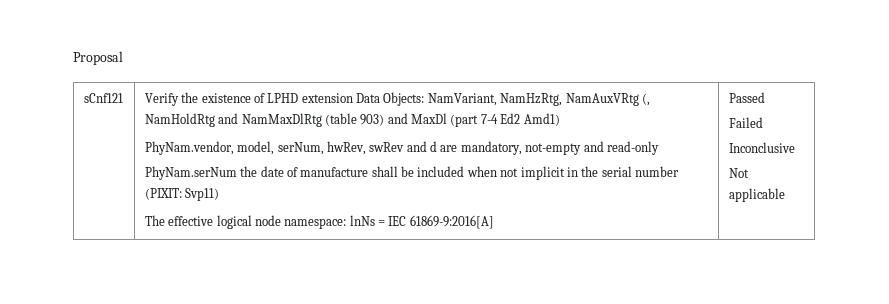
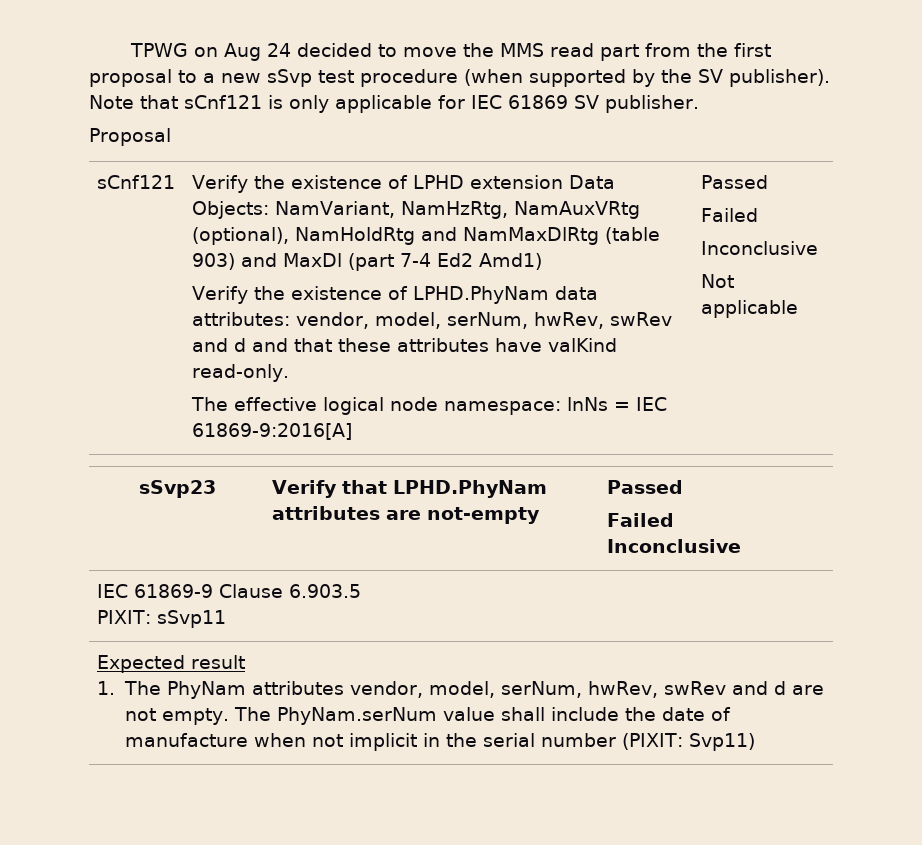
+ TPWG on Aug 24 decided to move the MMS read part from the first proposal to a new sSvp test procedure (when supported by the SV publisher). Note that sCnf121 is only applicable for IEC 61869 SV publisher.
- Verify the existence of LPHD extension Data Objects: NamVariant, NamHzRtg, NamAuxVRtg (, NamHoldRtg and NamMaxDlRtg (table 903) and MaxDl (part 7-4 Ed2 Amd1)
+ Verify the existence of LPHD extension Data Objects: NamVariant, NamHzRtg, NamAuxVRtg (optional), NamHoldRtg and NamMaxDlRtg (table 903) and MaxDl (part 7-4 Ed2 Amd1)
- PhyNam.vendor, model, serNum, hwRev, swRev and d are mandatory, not-empty and read-only
- PhyNam.serNum the date of manufacture shall be included when not implicit in the serial number (PIXIT: Svp11)
+ Verify the existence of LPHD.PhyNam data attributes: vendor, model, serNum, hwRev, swRev and d and that these attributes have valKind read-only.
+ sSvp23 | Verify that LPHD.PhyNam attributes are not-empty | Passed
+ Failed
+ Inconclusive
+ IEC 61869-9 Clause 6.903.5
+ PIXIT: sSvp11
+ Expected result
+ 1. The PhyNam attributes vendor, model, serNum, hwRev, swRev and d are not empty. The PhyNam.serNum value shall include the date of manufacture when not implicit in the serial number (PIXIT: Svp11)

